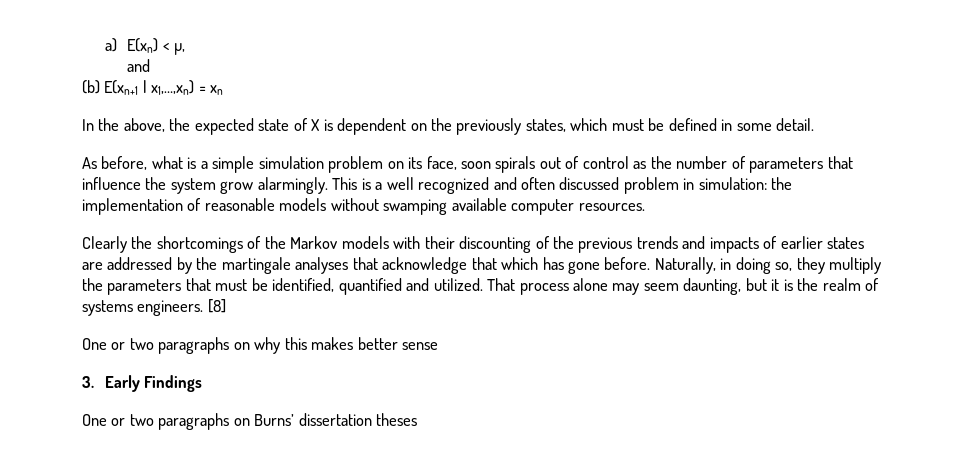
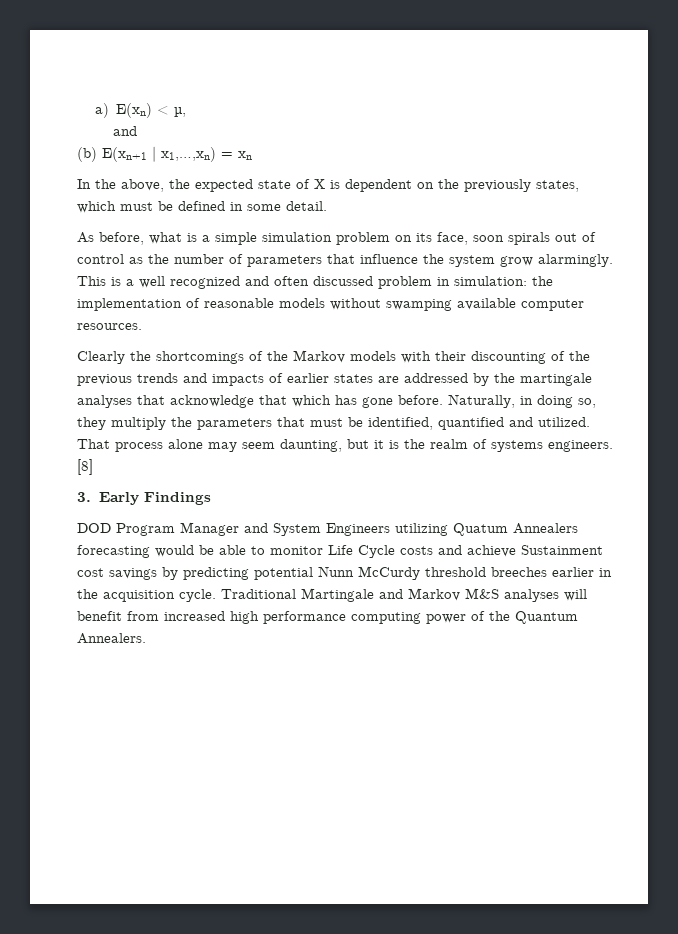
- One or two paragraphs on why this makes better sense
  3. Early Findings
- One or two paragraphs on Burns’ dissertation theses
+ DOD Program Manager and System Engineers utilizing Quatum Annealers forecasting would be able to monitor Life Cycle costs and achieve Sustainment cost savings by predicting potential Nunn McCurdy threshold breeches earlier in the acquisition cycle. Traditional Martingale and Markov M&S analyses will benefit from increased high performance computing power of the Quantum Annealers.

